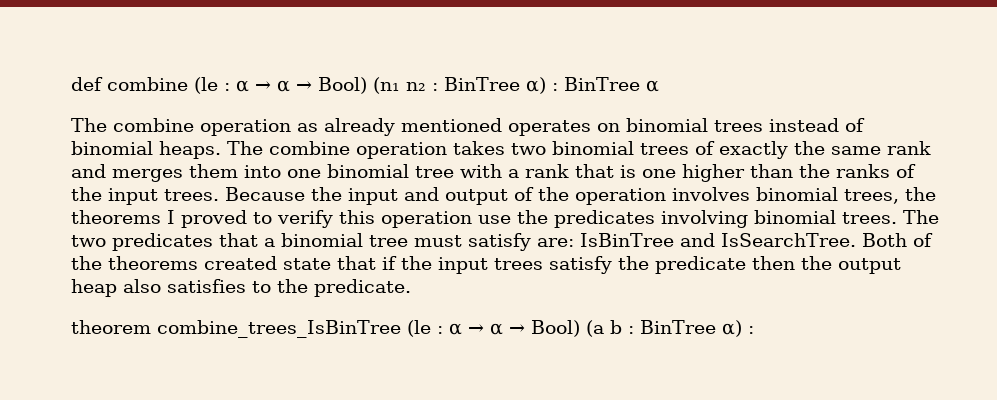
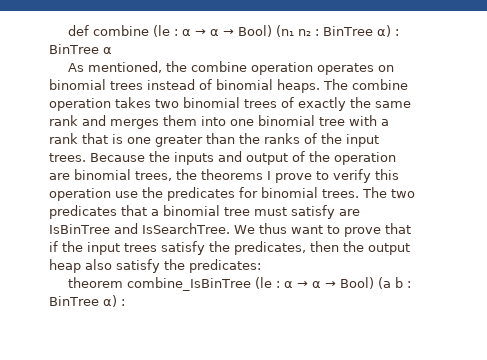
- The combine operation as already mentioned operates on binomial trees instead of binomial heaps.
+ As mentioned, the combine operation operates on binomial trees instead of binomial heaps.
- The combine operation takes two binomial trees of exactly the same rank and merges them into one binomial tree with a rank that is one higher than the ranks of the input trees.
+ The combine operation takes two binomial trees of exactly the same rank and merges them into one binomial tree with a rank that is one greater than the ranks of the input trees.
- Because the input and output of the operation involves binomial trees, the theorems I proved to verify this operation use the predicates involving binomial trees.
+ Because the inputs and output of the operation are binomial trees, the theorems I prove to verify this operation use the predicates for binomial trees.
- The two predicates that a binomial tree must satisfy are: IsBinTree and IsSearchTree.
+ The two predicates that a binomial tree must satisfy are IsBinTree and IsSearchTree.
- Both of the theorems created state that if the input trees satisfy the predicate then the output heap also satisfies to the predicate.
+ We thus want to prove that if the input trees satisfy the predicates, then the output heap also satisfy the predicates:
- theorem combine_trees_IsBinTree (le : α → α → Bool) (a b : BinTree α) :
+ theorem combine_IsBinTree (le : α → α → Bool) (a b : BinTree α) :

